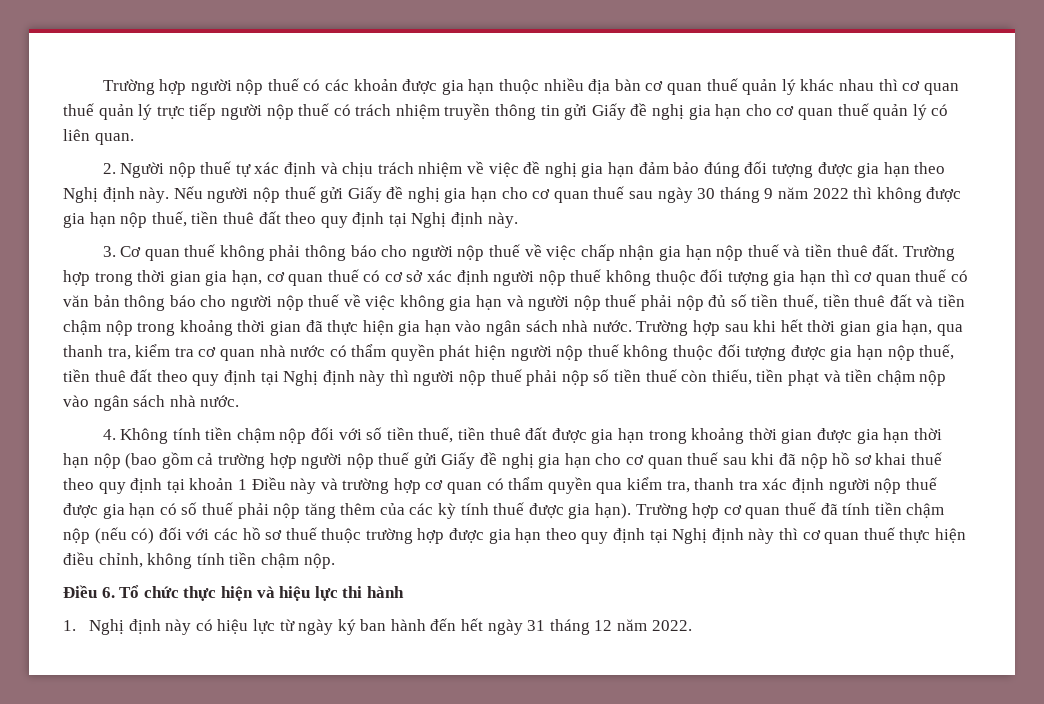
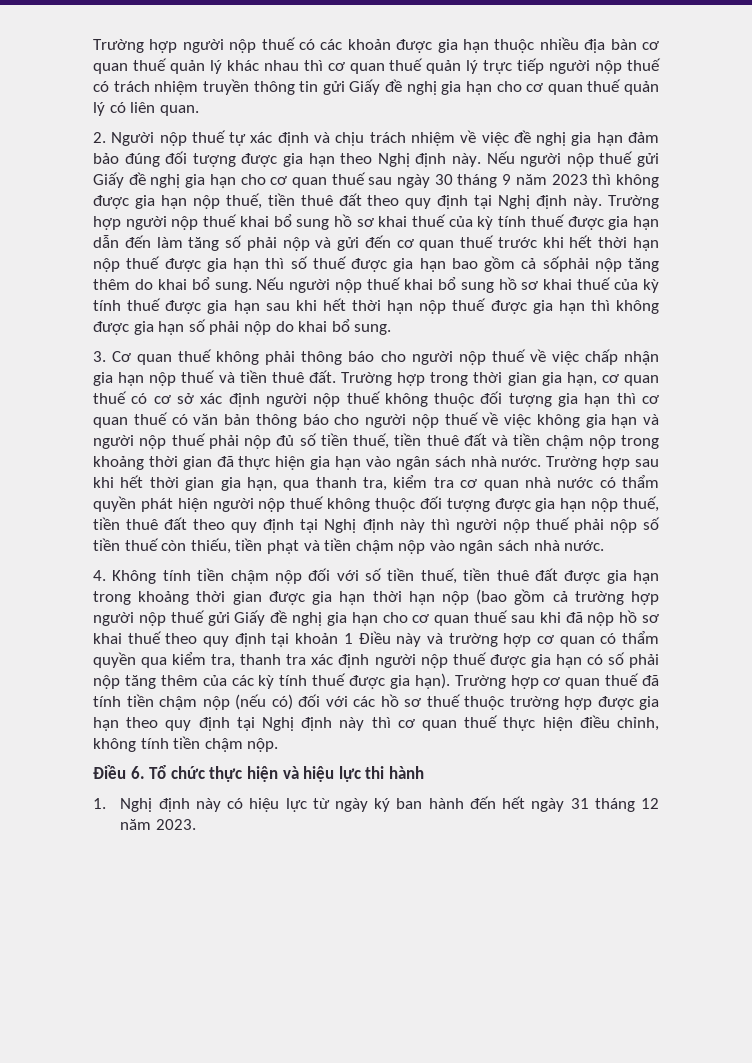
- Nếu người nộp thuế gửi Giấy đề nghị gia hạn cho cơ quan thuế sau ngày 30 tháng 9 năm 2022 thì không được gia hạn nộp thuế, tiền thuê đất theo quy định tại Nghị định này.
+ Nếu người nộp thuế gửi Giấy đề nghị gia hạn cho cơ quan thuế sau ngày 30 tháng 9 năm 2023 thì không được gia hạn nộp thuế, tiền thuê đất theo quy định tại Nghị định này. Trường hợp người nộp thuế khai bổ sung hồ sơ khai thuế của kỳ tính thuế được gia hạn dẫn đến làm tăng số phải nộp và gửi đến cơ quan thuế trước khi hết thời hạn nộp thuế được gia hạn thì số thuế được gia hạn bao gồm cả sốphải nộp tăng thêm do khai bổ sung. Nếu người nộp thuế khai bổ sung hồ sơ khai thuế của kỳ tính thuế được gia hạn sau khi hết thời hạn nộp thuế được gia hạn thì không được gia hạn số phải nộp do khai bổ sung.
- 4. Không tính tiền chậm nộp đối với số tiền thuế, tiền thuê đất được gia hạn trong khoảng thời gian được gia hạn thời hạn nộp (bao gồm cả trường hợp người nộp thuế gửi Giấy đề nghị gia hạn cho cơ quan thuế sau khi đã nộp hồ sơ khai thuế theo quy định tại khoản 1 Điều này và trường hợp cơ quan có thẩm quyền qua kiểm tra, thanh tra xác định người nộp thuế được gia hạn có số thuế phải nộp tăng thêm của các kỳ tính thuế được gia hạn).
+ 4. Không tính tiền chậm nộp đối với số tiền thuế, tiền thuê đất được gia hạn trong khoảng thời gian được gia hạn thời hạn nộp (bao gồm cả trường hợp người nộp thuế gửi Giấy đề nghị gia hạn cho cơ quan thuế sau khi đã nộp hồ sơ khai thuế theo quy định tại khoản 1 Điều này và trường hợp cơ quan có thẩm quyền qua kiểm tra, thanh tra xác định người nộp thuế được gia hạn có số phải nộp tăng thêm của các kỳ tính thuế được gia hạn).
- 1. Nghị định này có hiệu lực từ ngày ký ban hành đến hết ngày 31 tháng 12 năm 2022.
+ 1. Nghị định này có hiệu lực từ ngày ký ban hành đến hết ngày 31 tháng 12 năm 2023.

